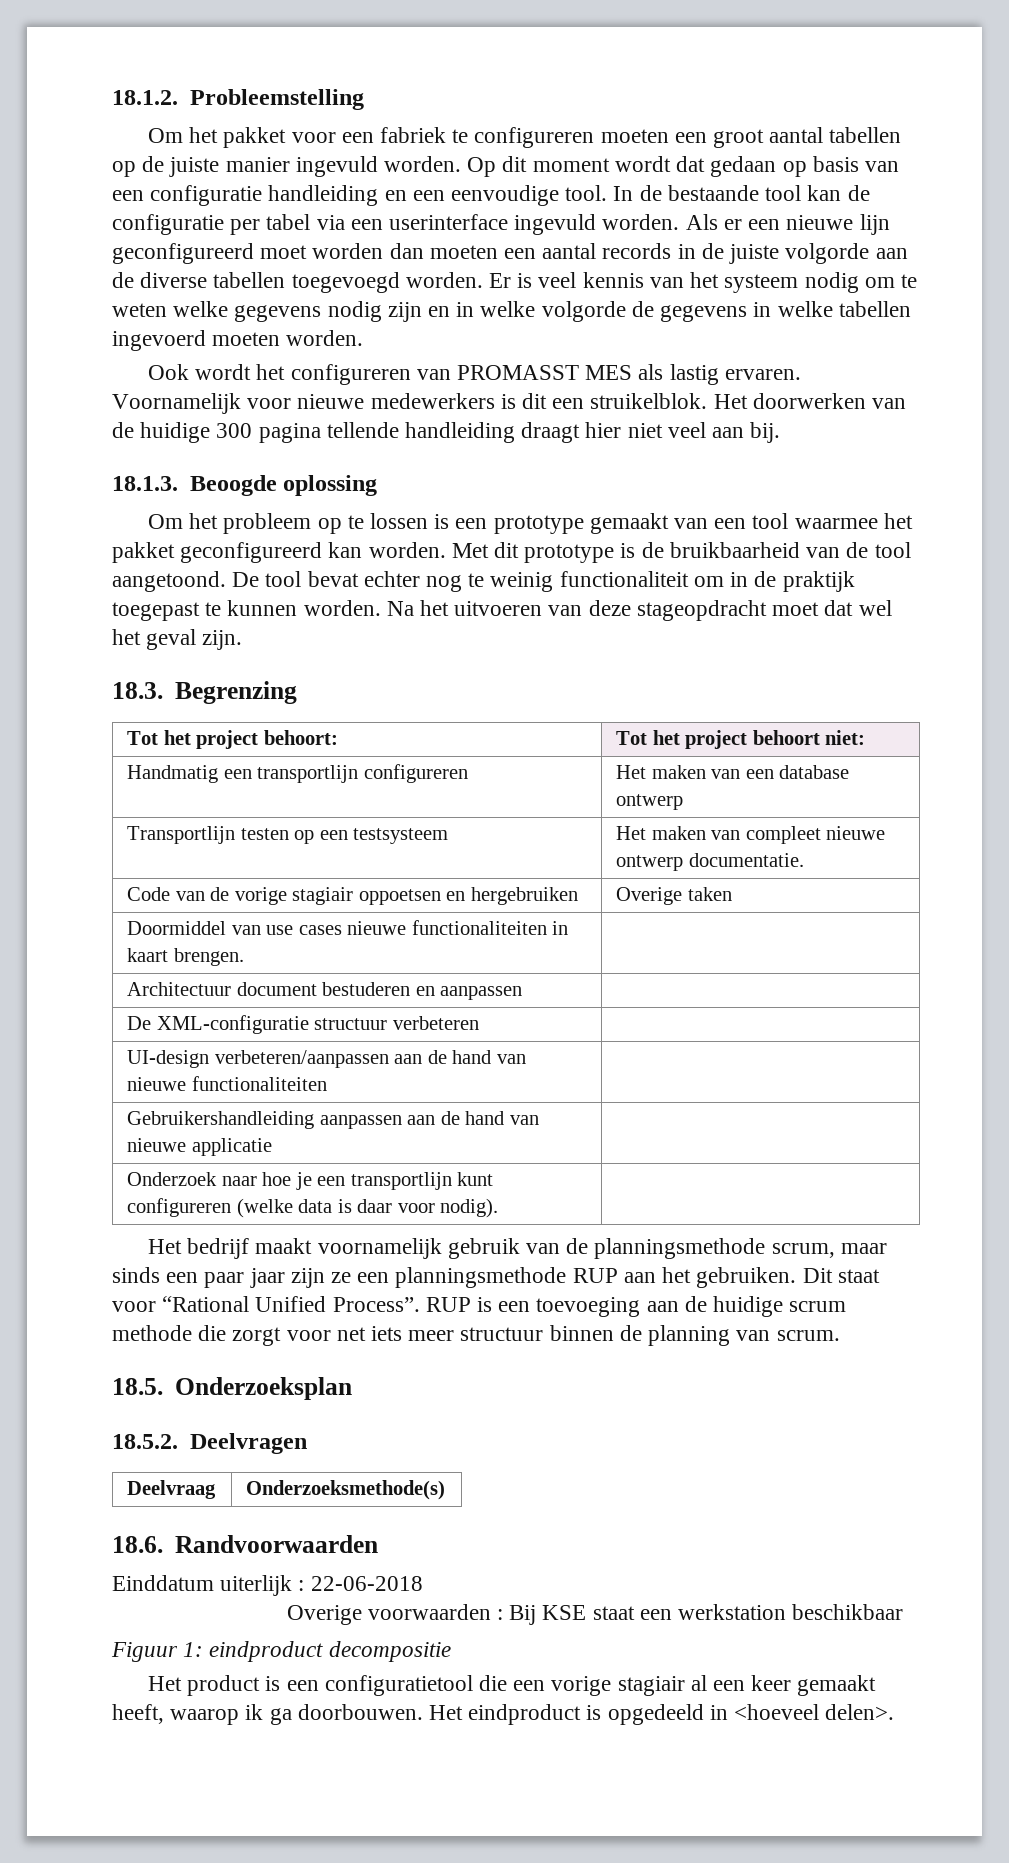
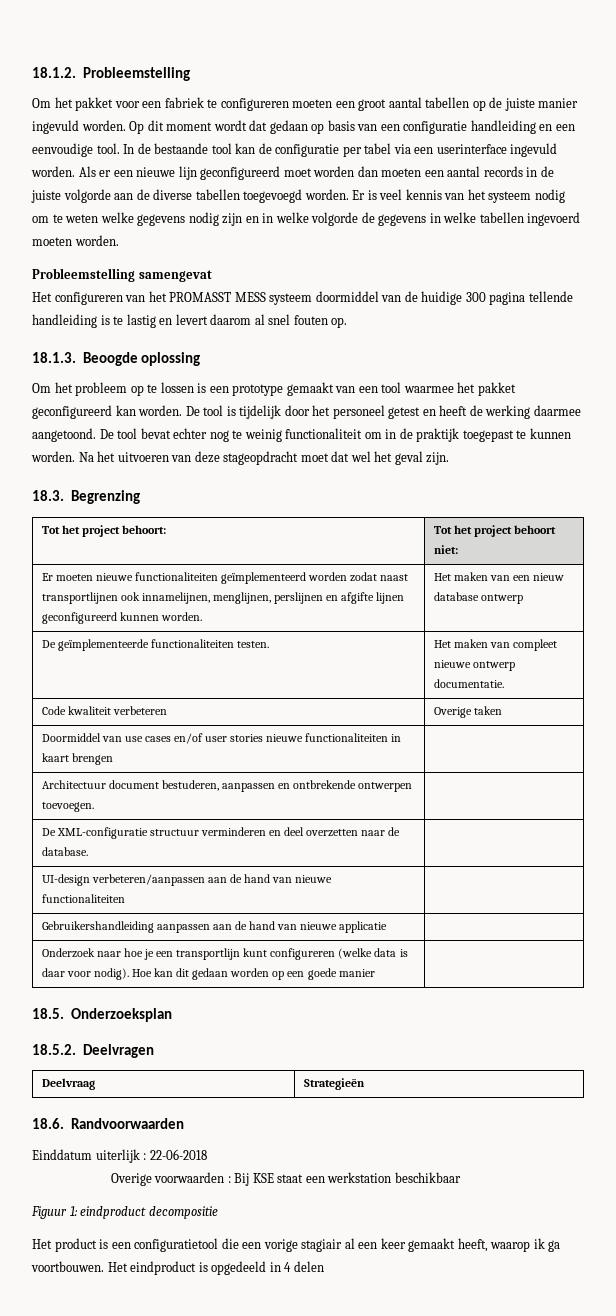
- Ook wordt het configureren van PROMASST MES als lastig ervaren. Voornamelijk voor nieuwe medewerkers is dit een struikelblok. Het doorwerken van de huidige 300 pagina tellende handleiding draagt hier niet veel aan bij.
+ Probleemstelling samengevat
+ Het configureren van het PROMASST MESS systeem doormiddel van de huidige 300 pagina tellende handleiding is te lastig en levert daarom al snel fouten op.
- Met dit prototype is de bruikbaarheid van de tool aangetoond.
+ De tool is tijdelijk door het personeel getest en heeft de werking daarmee aangetoond.
- Handmatig een transportlijn configureren | Het maken van een database ontwerp
+ Er moeten nieuwe functionaliteiten geïmplementeerd worden zodat naast transportlijnen ook innamelijnen, menglijnen, perslijnen en afgifte lijnen geconfigureerd kunnen worden. | Het maken van een nieuw database ontwerp
- Transportlijn testen op een testsysteem | Het maken van compleet nieuwe ontwerp documentatie.
+ De geïmplementeerde functionaliteiten testen. | Het maken van compleet nieuwe ontwerp documentatie.
- Code van de vorige stagiair oppoetsen en hergebruiken | Overige taken
+ Code kwaliteit verbeteren | Overige taken
- Doormiddel van use cases nieuwe functionaliteiten in kaart brengen. |
+ Doormiddel van use cases en/of user stories nieuwe functionaliteiten in kaart brengen |
- Architectuur document bestuderen en aanpassen |
- De XML-configuratie structuur verbeteren |
+ Architectuur document bestuderen, aanpassen en ontbrekende ontwerpen toevoegen. |
+ De XML-configuratie structuur verminderen en deel overzetten naar de database. |
- Onderzoek naar hoe je een transportlijn kunt configureren (welke data is daar voor nodig). |
- Het bedrijf maakt voornamelijk gebruik van de planningsmethode scrum, maar sinds een paar jaar zijn ze een planningsmethode RUP aan het gebruiken. Dit staat voor “Rational Unified Process”. RUP is een toevoeging aan de huidige scrum methode die zorgt voor net iets meer structuur binnen de planning van scrum.
+ Onderzoek naar hoe je een transportlijn kunt configureren (welke data is daar voor nodig). Hoe kan dit gedaan worden op een goede manier |
- Deelvraag | Onderzoeksmethode(s)
+ Deelvraag | Strategieën
- Het product is een configuratietool die een vorige stagiair al een keer gemaakt heeft, waarop ik ga doorbouwen.
+ Het product is een configuratietool die een vorige stagiair al een keer gemaakt heeft, waarop ik ga voortbouwen.
- Het eindproduct is opgedeeld in <hoeveel delen>.
+ Het eindproduct is opgedeeld in 4 delen

